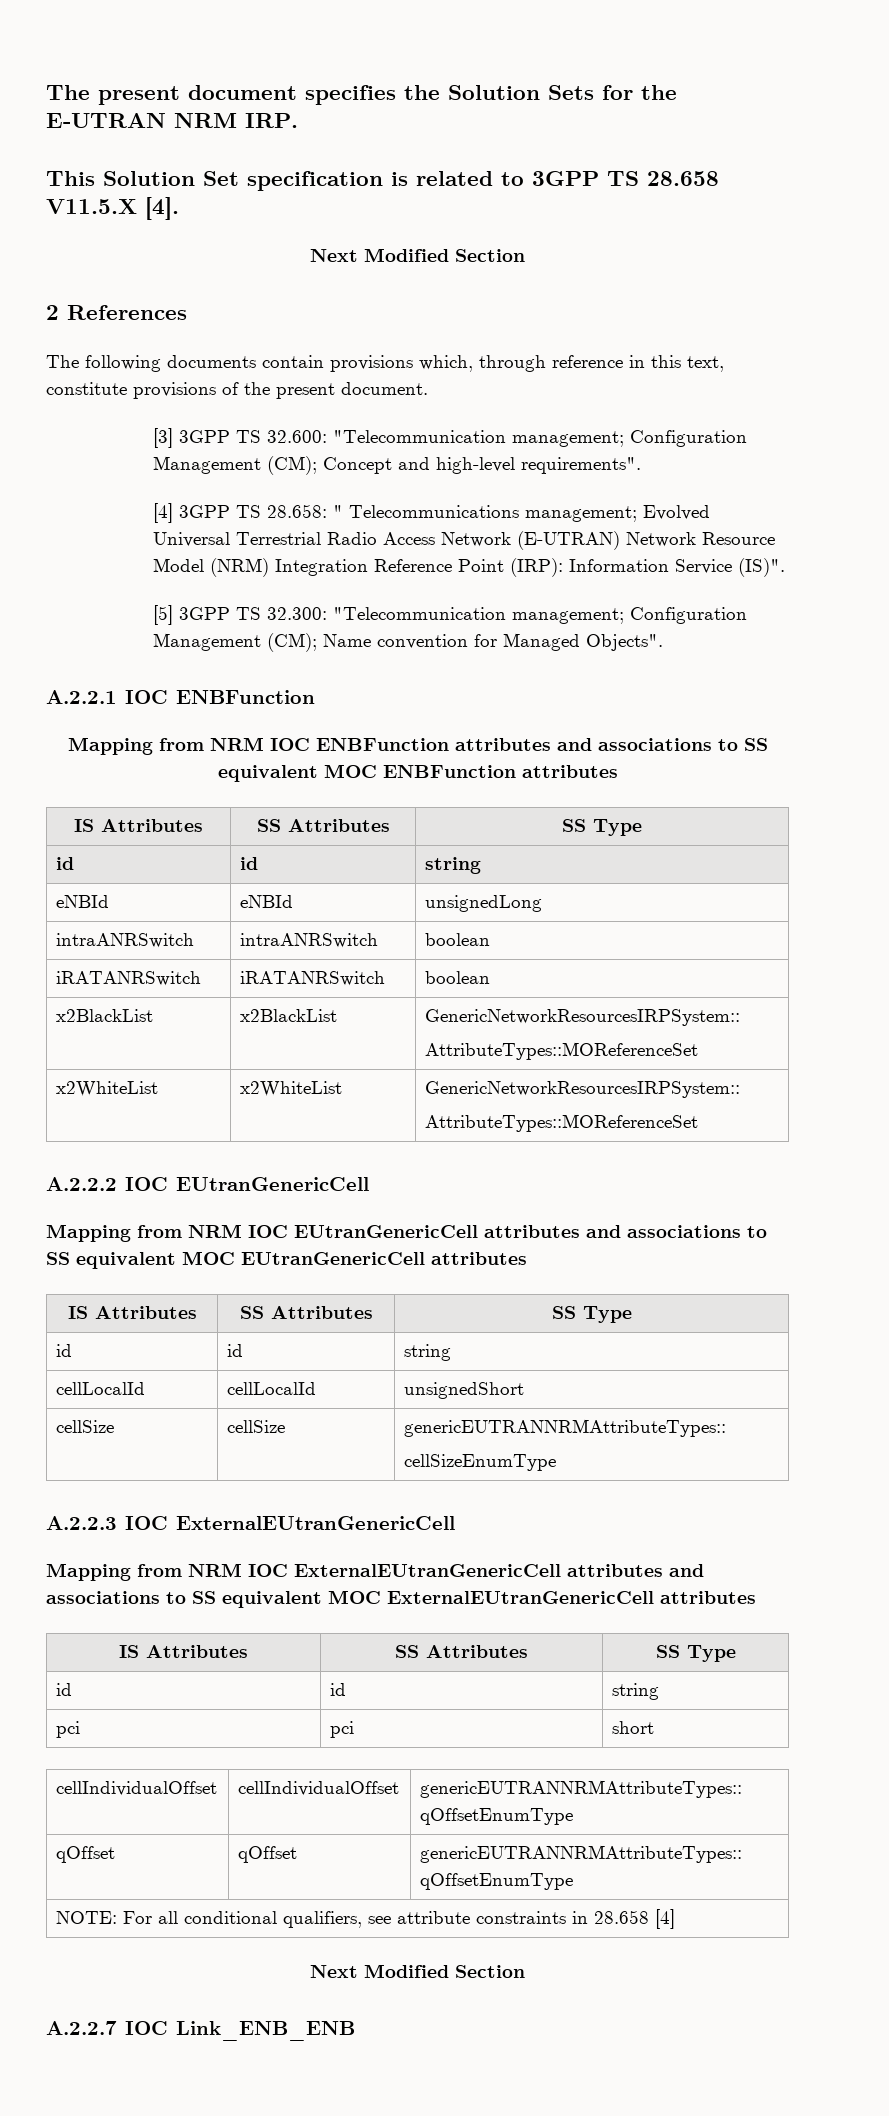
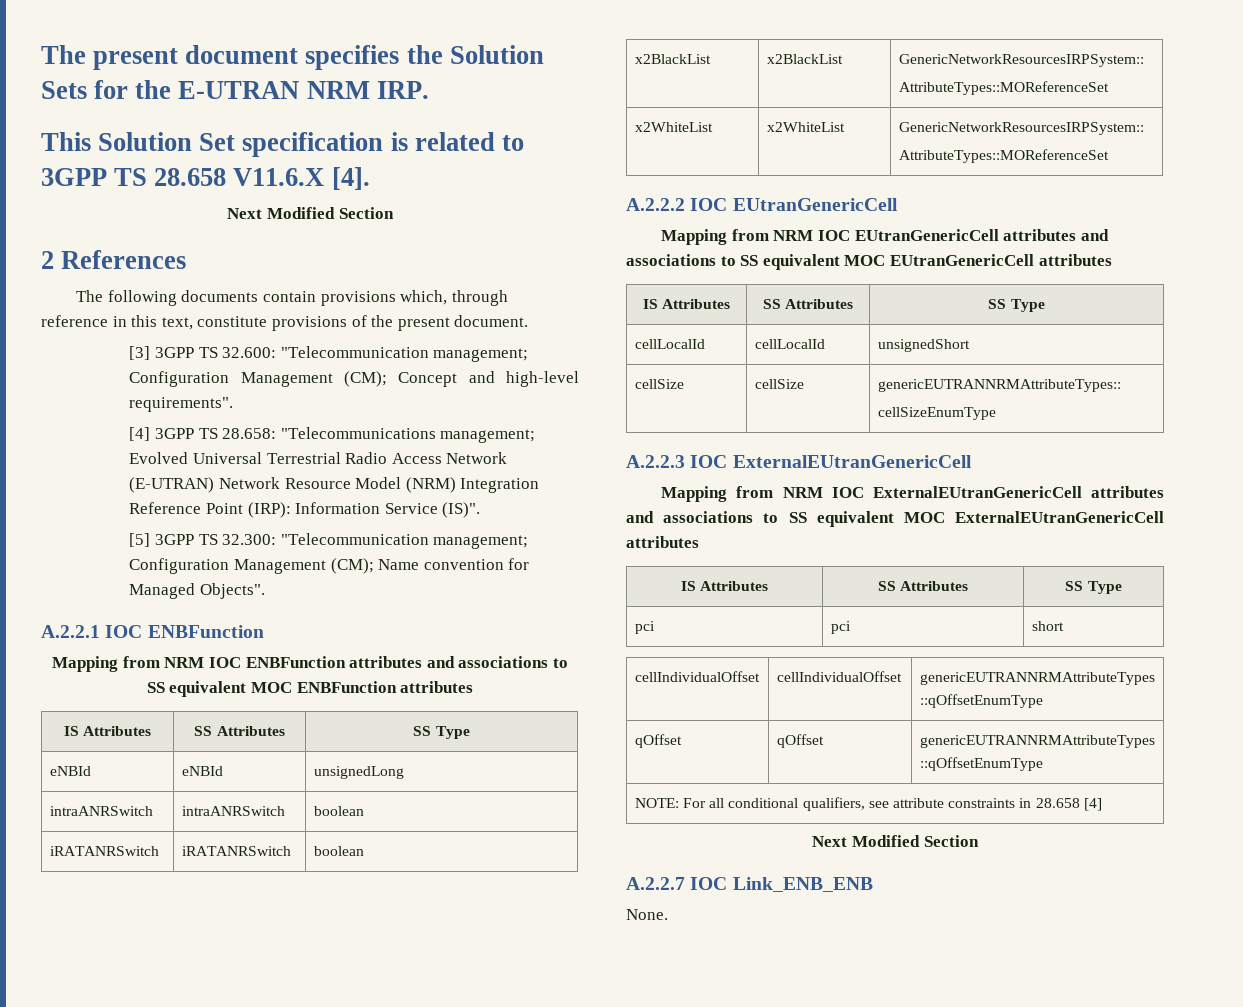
- This Solution Set specification is related to 3GPP TS 28.658 V11.5.X [4].
+ This Solution Set specification is related to 3GPP TS 28.658 V11.6.X [4].
- [4] 3GPP TS 28.658: " Telecommunications management; Evolved Universal Terrestrial Radio Access Network (E-UTRAN) Network Resource Model (NRM) Integration Reference Point (IRP): Information Service (IS)".
+ [4] 3GPP TS 28.658: "Telecommunications management; Evolved Universal Terrestrial Radio Access Network (E-UTRAN) Network Resource Model (NRM) Integration Reference Point (IRP): Information Service (IS)".
  Mapping from NRM IOC ENBFunction attributes and associations to SS equivalent MOC ENBFunction attributes
  IS Attributes | SS Attributes | SS Type
- id | id | string
  Mapping from NRM IOC EUtranGenericCell attributes and associations to SS equivalent MOC EUtranGenericCell attributes
  IS Attributes | SS Attributes | SS Type
- id | id | string
  Mapping from NRM IOC ExternalEUtranGenericCell attributes and associations to SS equivalent MOC ExternalEUtranGenericCell attributes
  IS Attributes | SS Attributes | SS Type
- id | id | string
+ None.

